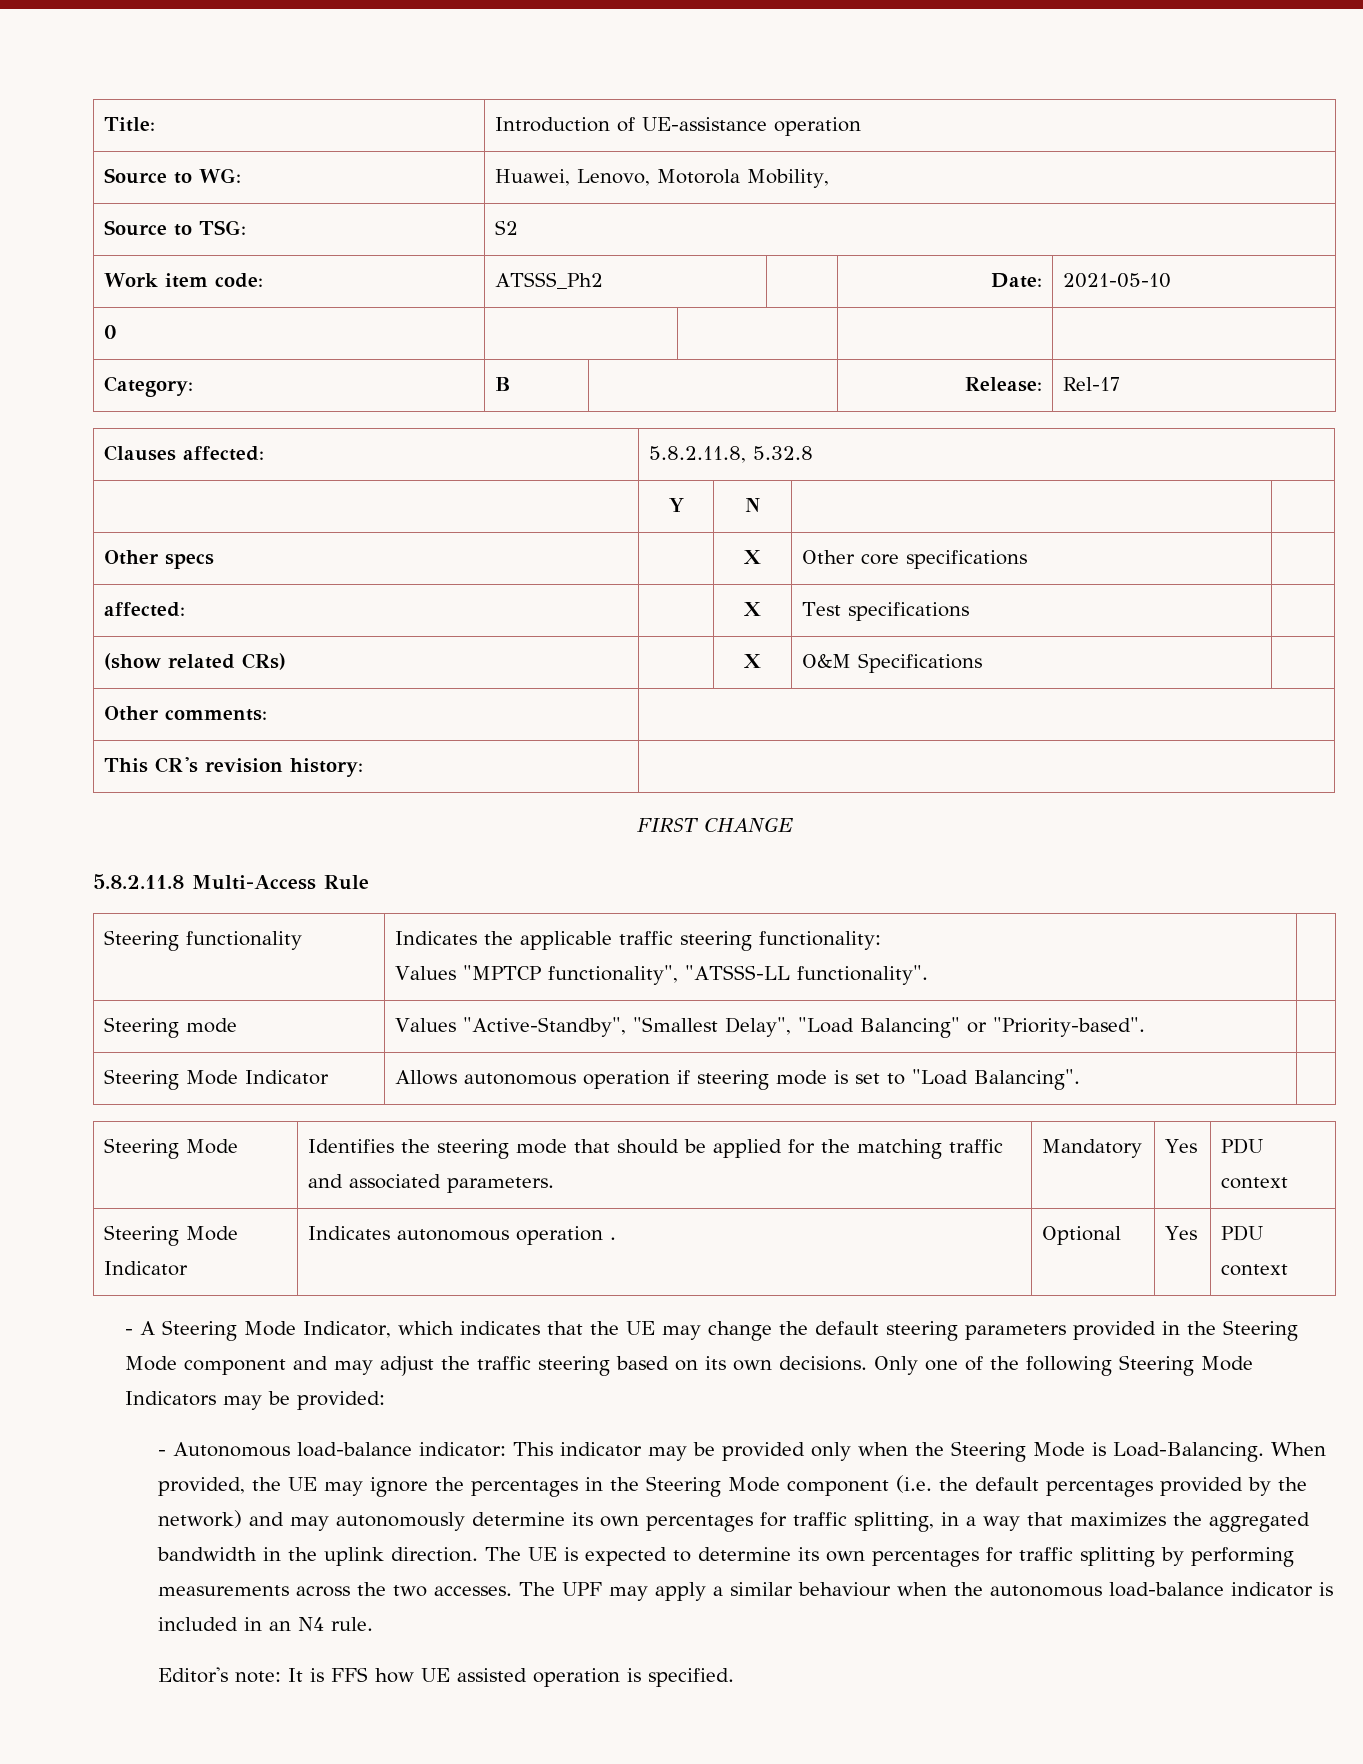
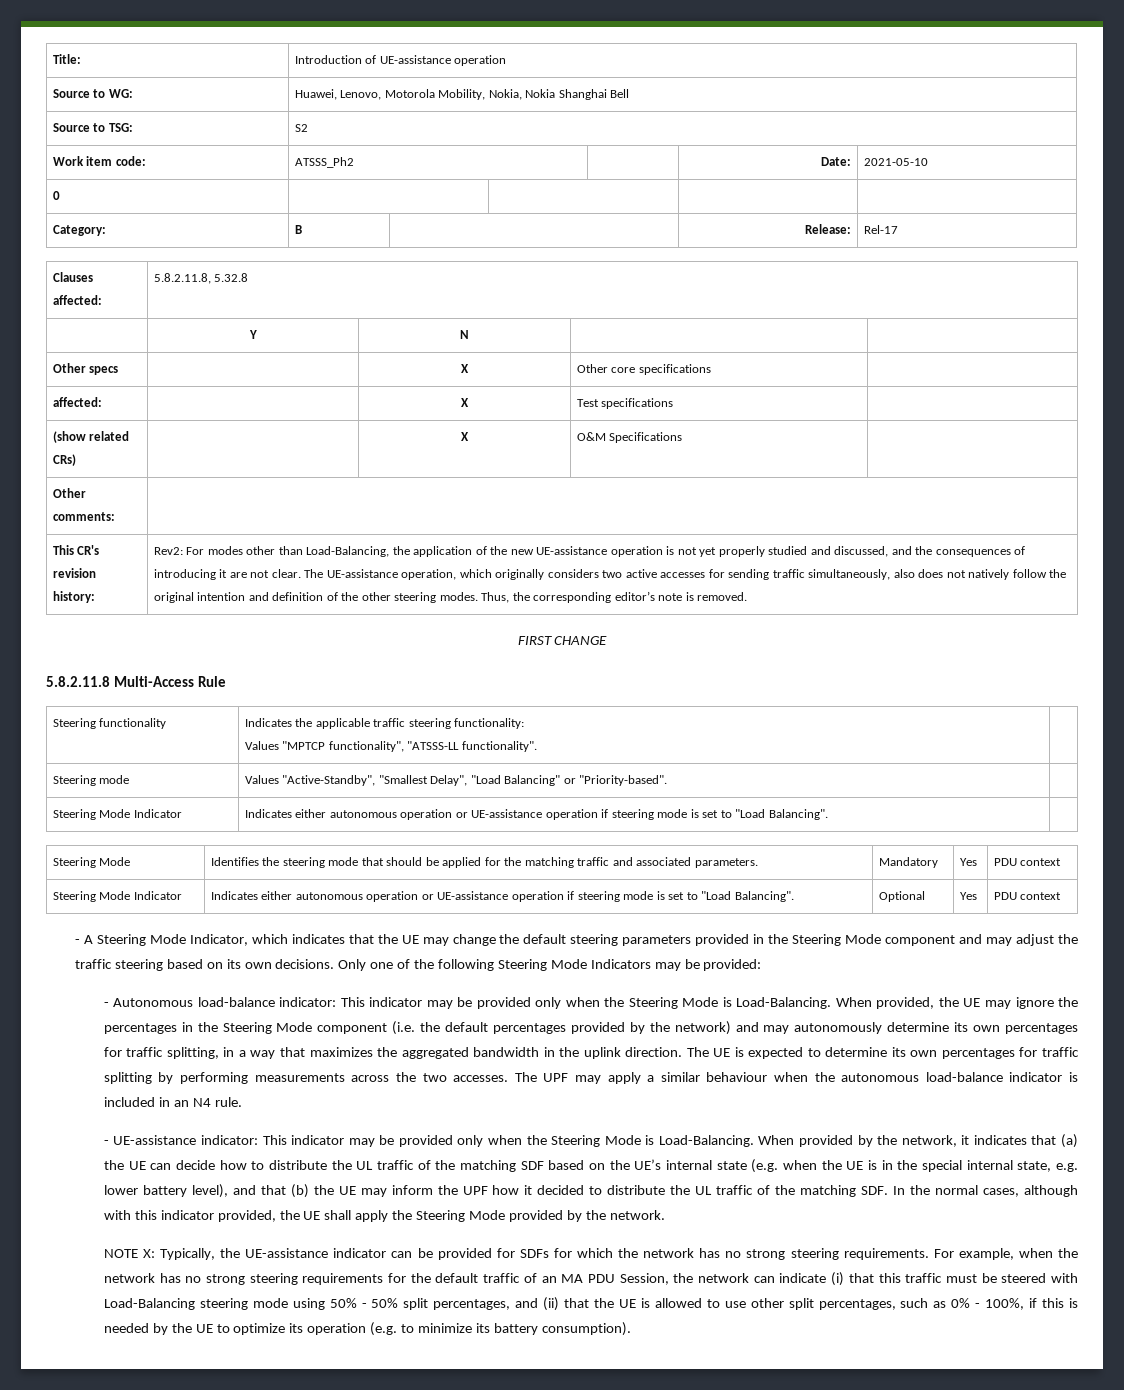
- Source to WG: | Huawei, Lenovo, Motorola Mobility,
+ Source to WG: | Huawei, Lenovo, Motorola Mobility, Nokia, Nokia Shanghai Bell
+ Rev2: For modes other than Load-Balancing, the application of the new UE-assistance operation is not yet properly studied and discussed, and the consequences of introducing it are not clear. The UE-assistance operation, which originally considers two active accesses for sending traffic simultaneously, also does not natively follow the original intention and definition of the other steering modes. Thus, the corresponding editor’s note is removed.
  Steering mode | Values "Active-Standby", "Smallest Delay", "Load Balancing" or "Priority-based". |
- Steering Mode Indicator | Allows autonomous operation if steering mode is set to "Load Balancing". |
+ Steering Mode Indicator | Indicates either autonomous operation or UE-assistance operation if steering mode is set to "Load Balancing". |
- Steering Mode Indicator | Indicates autonomous operation . | Optional | Yes | PDU context
+ Steering Mode Indicator | Indicates either autonomous operation or UE-assistance operation if steering mode is set to "Load Balancing". | Optional | Yes | PDU context
- Editor's note: It is FFS how UE assisted operation is specified.
+ - UE-assistance indicator: This indicator may be provided only when the Steering Mode is Load-Balancing. When provided by the network, it indicates that (a) the UE can decide how to distribute the UL traffic of the matching SDF based on the UE’s internal state (e.g. when the UE is in the special internal state, e.g. lower battery level), and that (b) the UE may inform the UPF how it decided to distribute the UL traffic of the matching SDF. In the normal cases, although with this indicator provided, the UE shall apply the Steering Mode provided by the network.
+ NOTE X: Typically, the UE-assistance indicator can be provided for SDFs for which the network has no strong steering requirements. For example, when the network has no strong steering requirements for the default traffic of an MA PDU Session, the network can indicate (i) that this traffic must be steered with Load-Balancing steering mode using 50% - 50% split percentages, and (ii) that the UE is allowed to use other split percentages, such as 0% - 100%, if this is needed by the UE to optimize its operation (e.g. to minimize its battery consumption).

